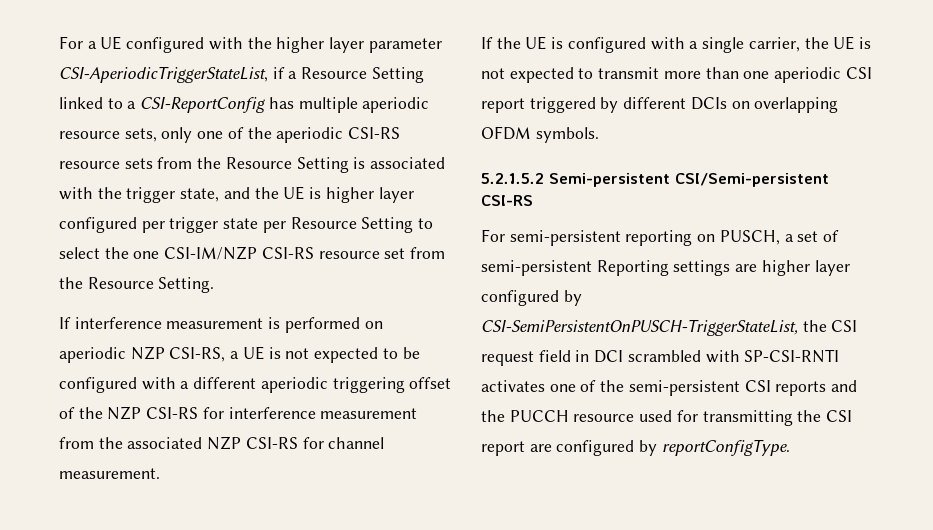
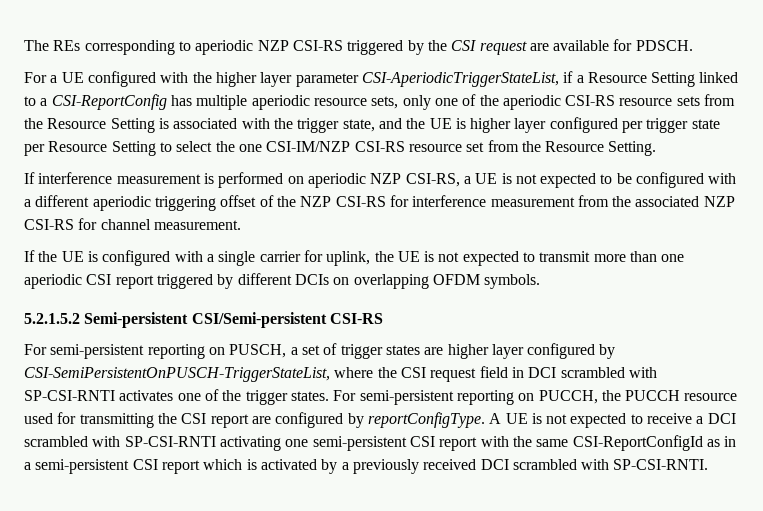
+ The REs corresponding to aperiodic NZP CSI-RS triggered by the CSI request are available for PDSCH.
- If the UE is configured with a single carrier, the UE is not expected to transmit more than one aperiodic CSI report triggered by different DCIs on overlapping OFDM symbols.
+ If the UE is configured with a single carrier for uplink, the UE is not expected to transmit more than one aperiodic CSI report triggered by different DCIs on overlapping OFDM symbols.
- For semi-persistent reporting on PUSCH, a set of semi-persistent Reporting settings are higher layer configured by CSI-SemiPersistentOnPUSCH-TriggerStateList, the CSI request field in DCI scrambled with SP-CSI-RNTI activates one of the semi-persistent CSI reports and the PUCCH resource used for transmitting the CSI report are configured by reportConfigType.
+ For semi-persistent reporting on PUSCH, a set of trigger states are higher layer configured by CSI-SemiPersistentOnPUSCH-TriggerStateList, where the CSI request field in DCI scrambled with SP-CSI-RNTI activates one of the trigger states. For semi-persistent reporting on PUCCH, the PUCCH resource used for transmitting the CSI report are configured by reportConfigType.
+ A UE is not expected to receive a DCI scrambled with SP-CSI-RNTI activating one semi-persistent CSI report with the same CSI-ReportConfigId as in a semi-persistent CSI report which is activated by a previously received DCI scrambled with SP-CSI-RNTI.

